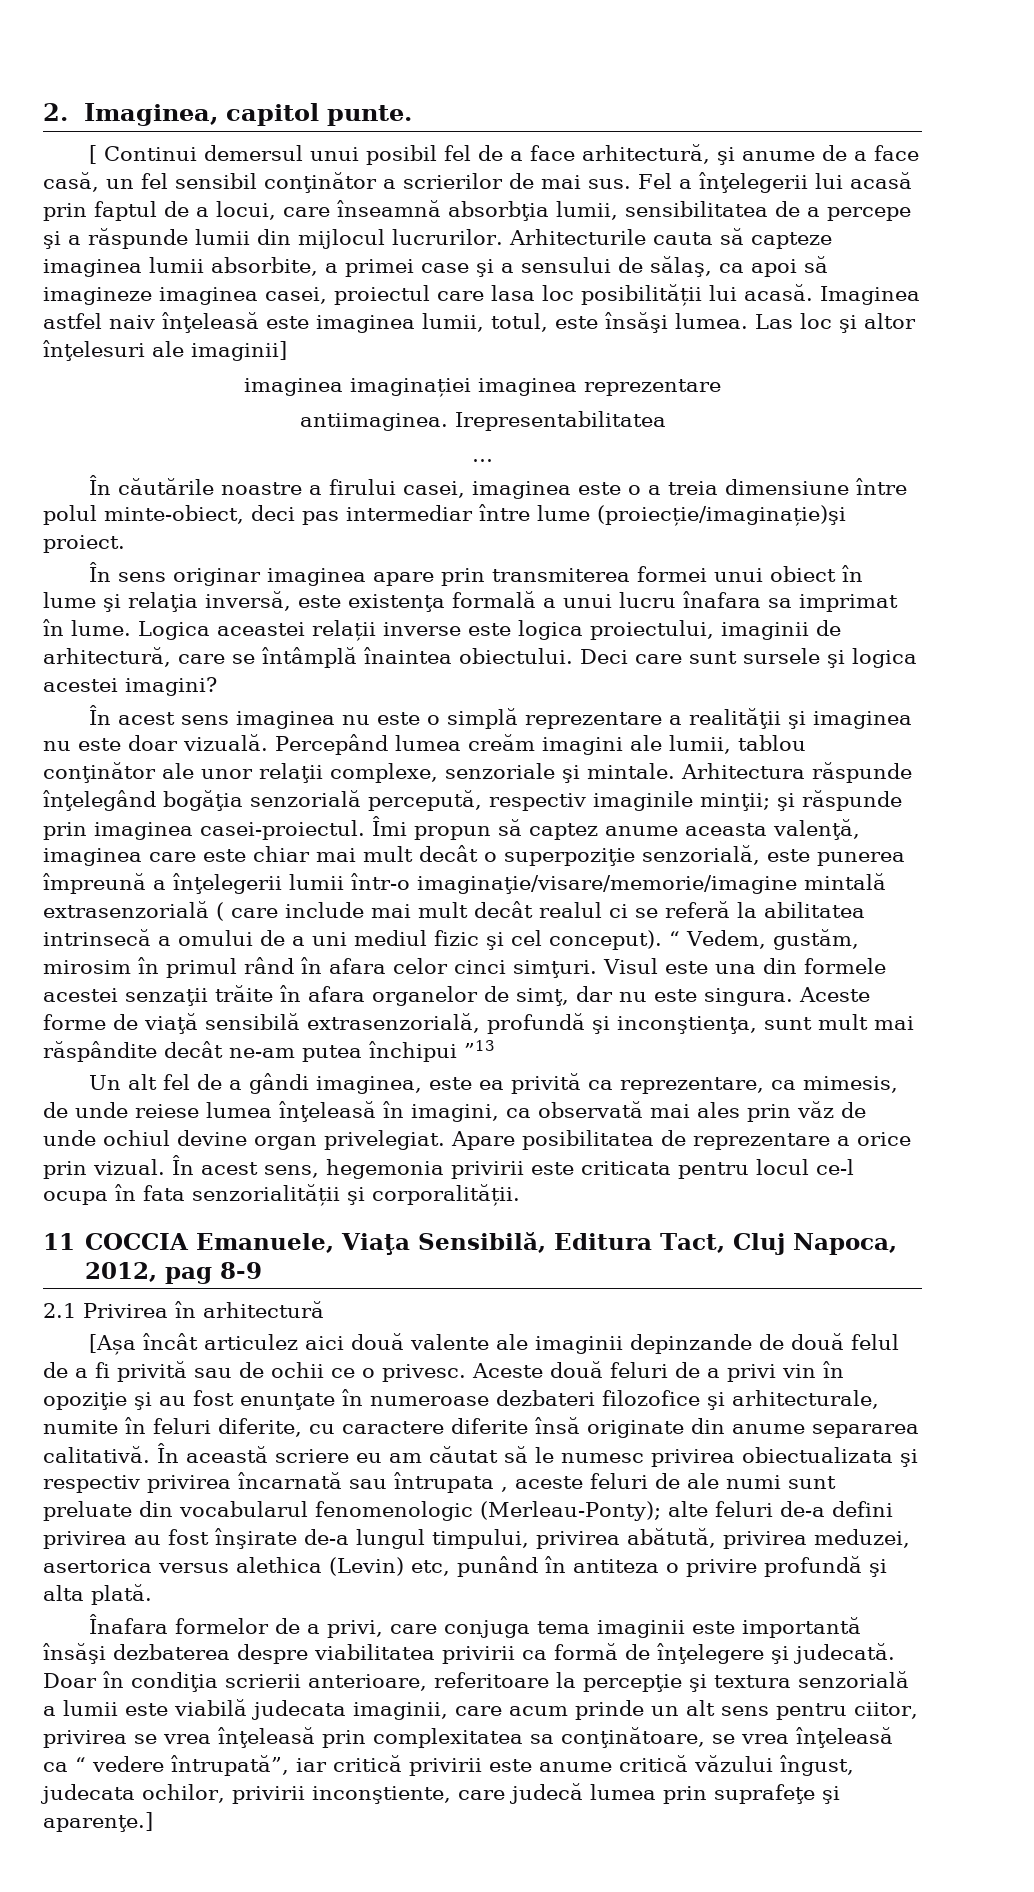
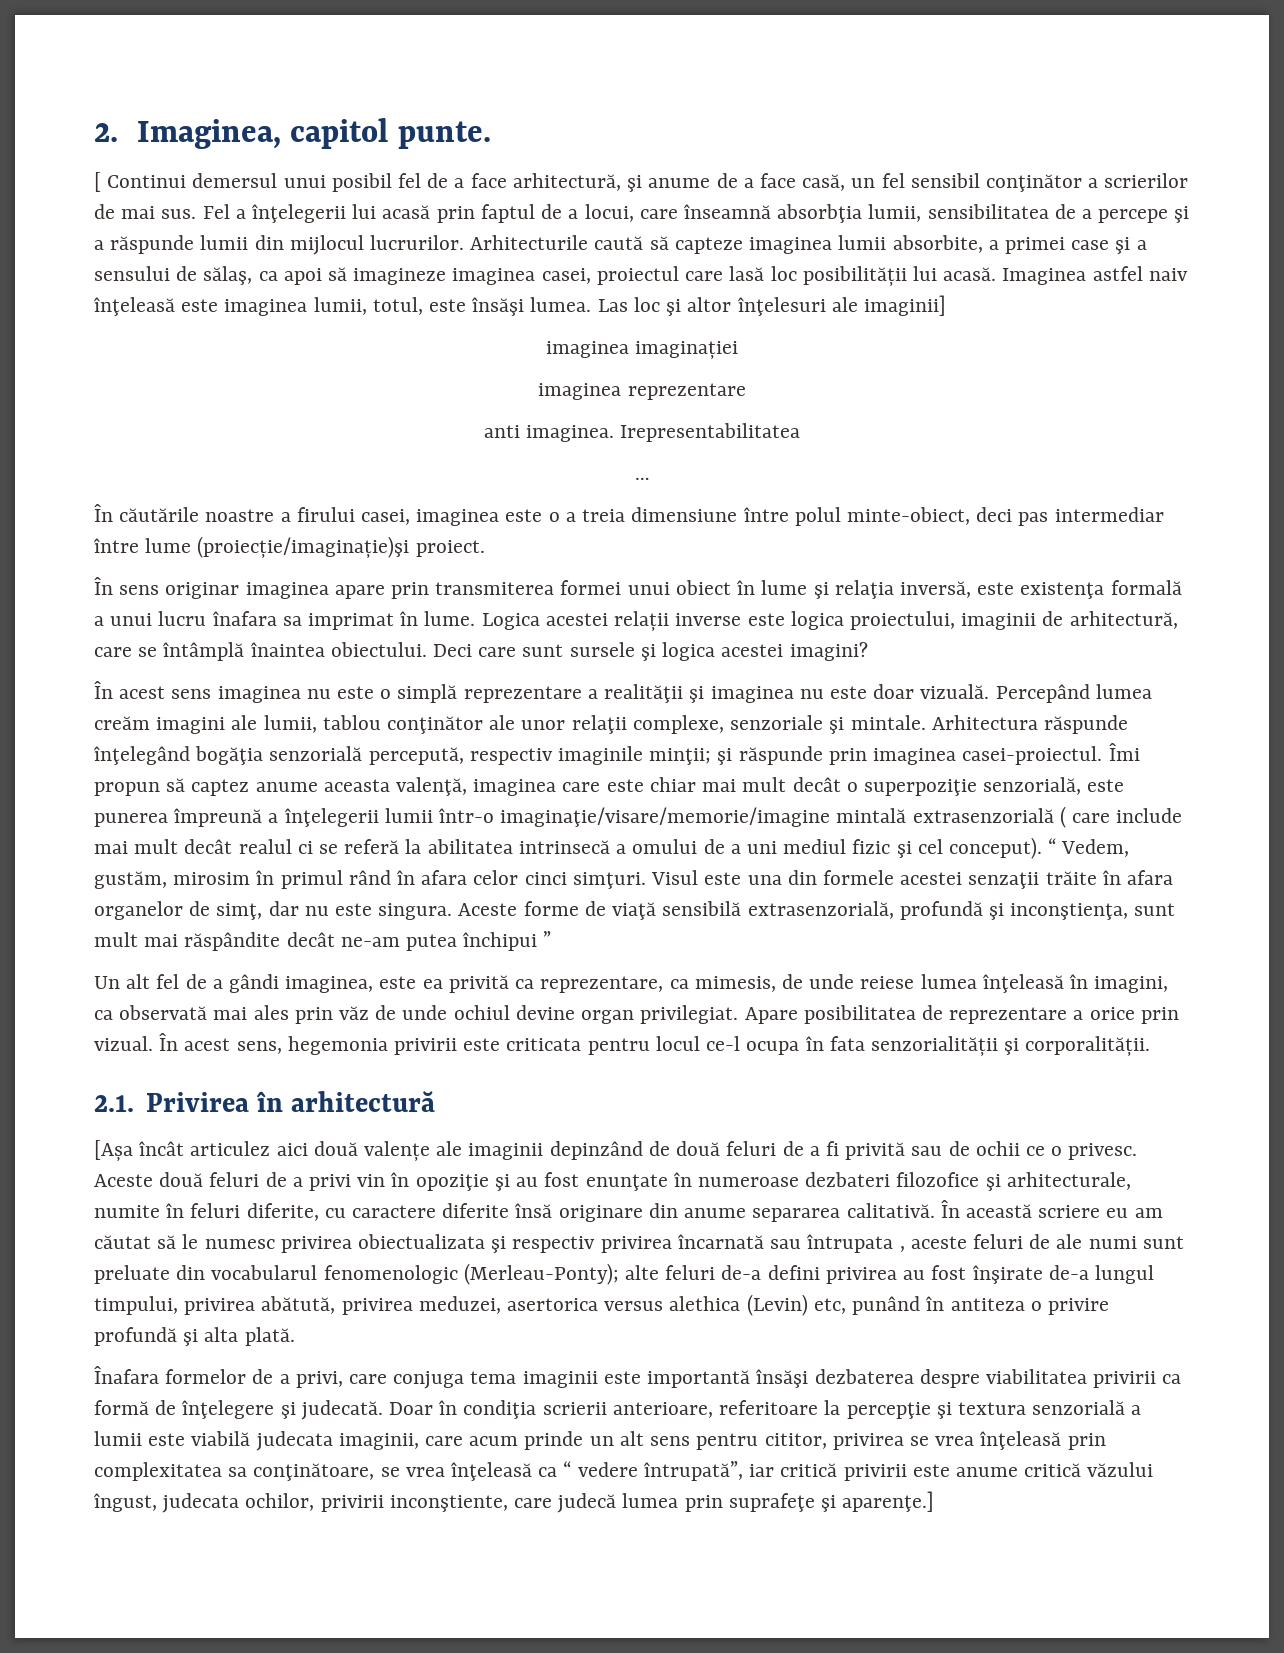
- Arhitecturile cauta să capteze imaginea lumii absorbite, a primei case şi a sensului de sălaş, ca apoi să imagineze imaginea casei, proiectul care lasa loc posibilității lui acasă.
+ Arhitecturile caută să capteze imaginea lumii absorbite, a primei case şi a sensului de sălaş, ca apoi să imagineze imaginea casei, proiectul care lasă loc posibilității lui acasă.
- imaginea imaginației imaginea reprezentare
+ imaginea imaginației
+ imaginea reprezentare
- antiimaginea.
+ anti imaginea.
- Logica aceastei relații inverse este logica proiectului, imaginii de arhitectură, care se întâmplă înaintea obiectului.
+ Logica acestei relații inverse este logica proiectului, imaginii de arhitectură, care se întâmplă înaintea obiectului.
- Aceste forme de viaţă sensibilă extrasenzorială, profundă şi inconştienţa, sunt mult mai răspândite decât ne-am putea închipui ”13
+ Aceste forme de viaţă sensibilă extrasenzorială, profundă şi inconştienţa, sunt mult mai răspândite decât ne-am putea închipui ”
- Un alt fel de a gândi imaginea, este ea privită ca reprezentare, ca mimesis, de unde reiese lumea înţeleasă în imagini, ca observată mai ales prin văz de unde ochiul devine organ privelegiat.
+ Un alt fel de a gândi imaginea, este ea privită ca reprezentare, ca mimesis, de unde reiese lumea înţeleasă în imagini, ca observată mai ales prin văz de unde ochiul devine organ privilegiat.
- 11 COCCIA Emanuele, Viaţa Sensibilă, Editura Tact, Cluj Napoca, 2012, pag 8-9
- 2.1 Privirea în arhitectură
+ 2.1. Privirea în arhitectură
- [Așa încât articulez aici două valente ale imaginii depinzande de două felul de a fi privită sau de ochii ce o privesc.
+ [Așa încât articulez aici două valențe ale imaginii depinzând de două feluri de a fi privită sau de ochii ce o privesc.
- Aceste două feluri de a privi vin în opoziţie şi au fost enunţate în numeroase dezbateri filozofice şi arhitecturale, numite în feluri diferite, cu caractere diferite însă originate din anume separarea calitativă.
+ Aceste două feluri de a privi vin în opoziţie şi au fost enunţate în numeroase dezbateri filozofice şi arhitecturale, numite în feluri diferite, cu caractere diferite însă originare din anume separarea calitativă.
- Doar în condiţia scrierii anterioare, referitoare la percepţie şi textura senzorială a lumii este viabilă judecata imaginii, care acum prinde un alt sens pentru ciitor, privirea se vrea înţeleasă prin complexitatea sa conţinătoare, se vrea înţeleasă ca “ vedere întrupată”, iar critică privirii este anume critică văzului îngust, judecata ochilor, privirii inconştiente, care judecă lumea prin suprafeţe şi aparenţe.]
+ Doar în condiţia scrierii anterioare, referitoare la percepţie şi textura senzorială a lumii este viabilă judecata imaginii, care acum prinde un alt sens pentru cititor, privirea se vrea înţeleasă prin complexitatea sa conţinătoare, se vrea înţeleasă ca “ vedere întrupată”, iar critică privirii este anume critică văzului îngust, judecata ochilor, privirii inconştiente, care judecă lumea prin suprafeţe şi aparenţe.]

